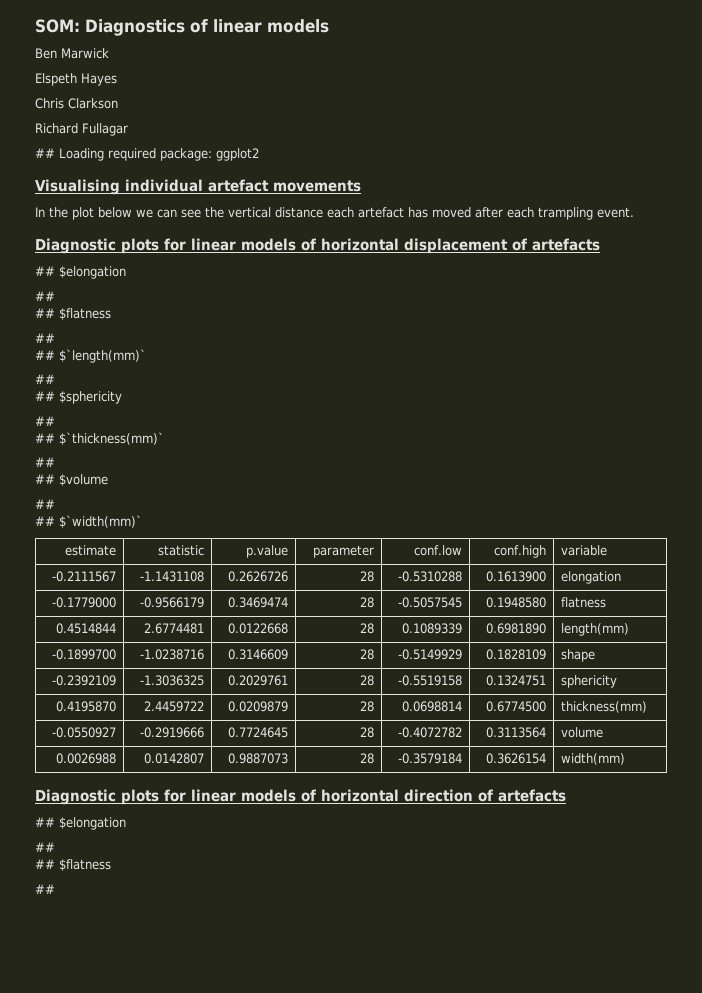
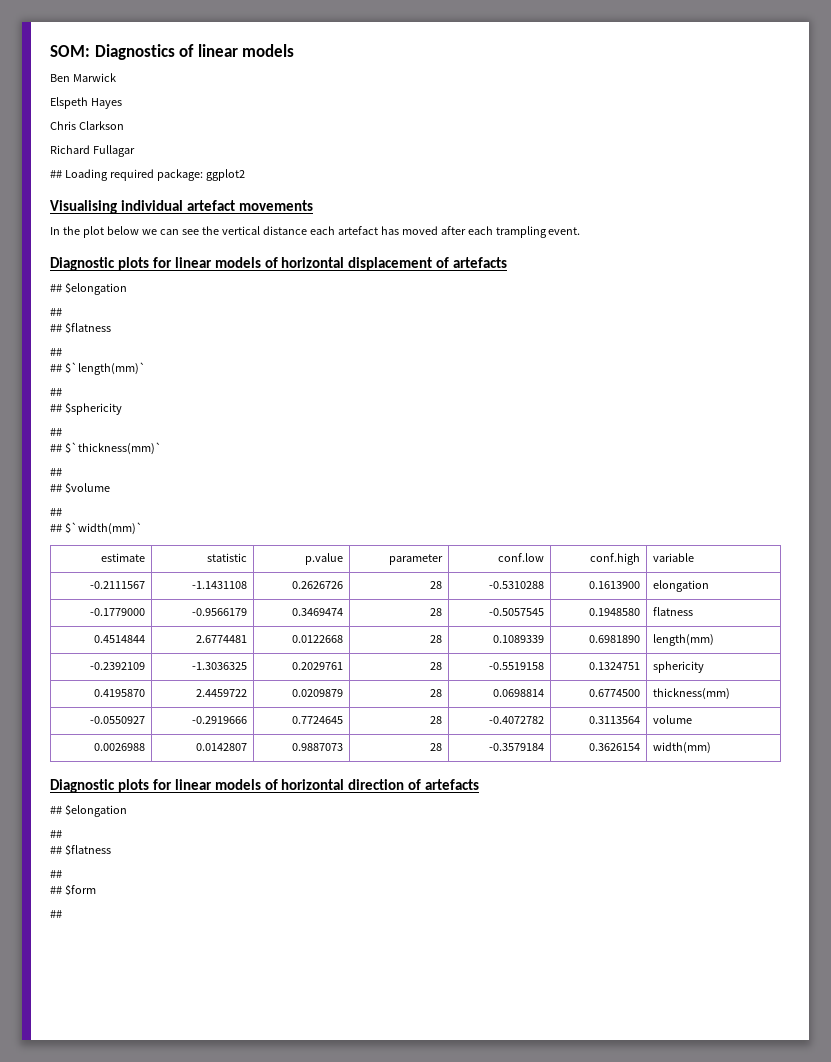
- -0.1899700 | -1.0238716 | 0.3146609 | 28 | -0.5149929 | 0.1828109 | shape
+ ## $form
+ ##

